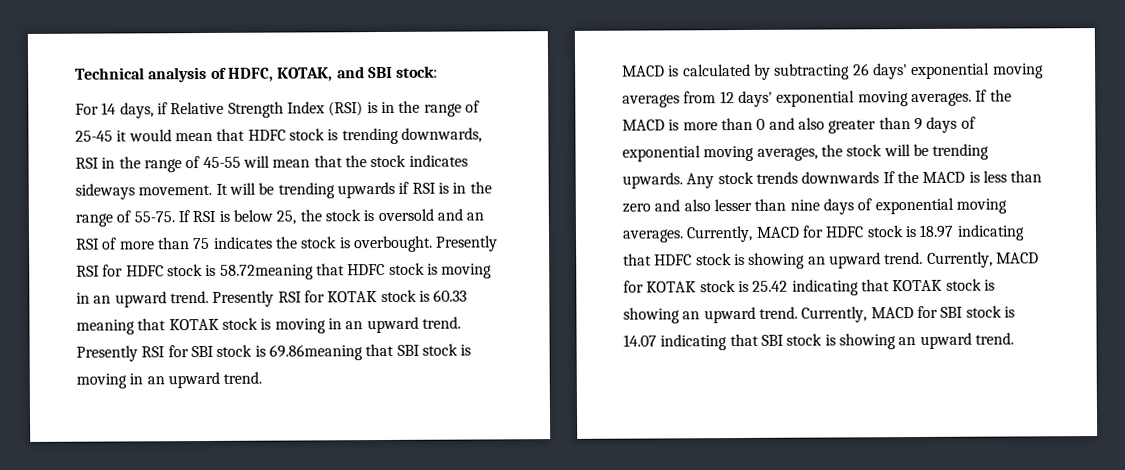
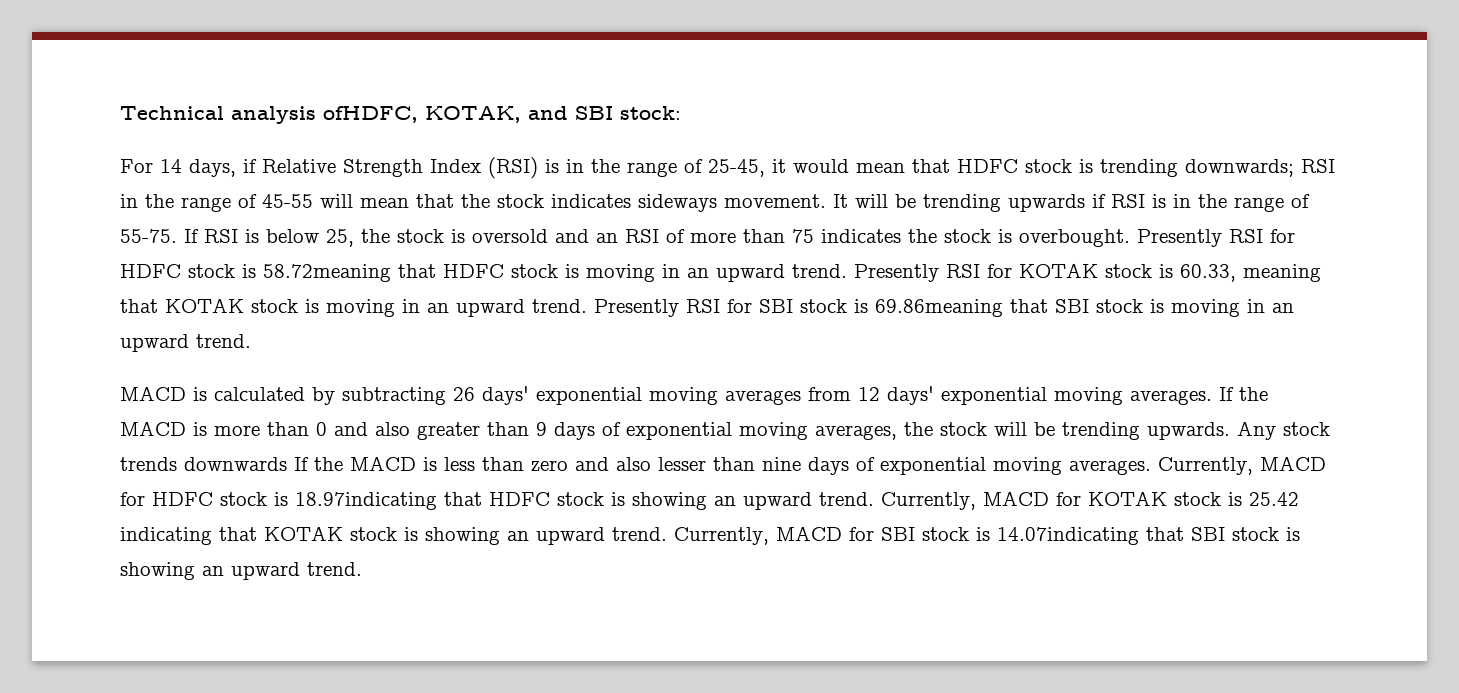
- Technical analysis of HDFC, KOTAK, and SBI stock:
+ Technical analysis ofHDFC, KOTAK, and SBI stock:
- For 14 days, if Relative Strength Index (RSI) is in the range of 25-45 it would mean that HDFC stock is trending downwards, RSI in the range of 45-55 will mean that the stock indicates sideways movement.
+ For 14 days, if Relative Strength Index (RSI) is in the range of 25-45, it would mean that HDFC stock is trending downwards; RSI in the range of 45-55 will mean that the stock indicates sideways movement.
- Presently RSI for KOTAK stock is 60.33 meaning that KOTAK stock is moving in an upward trend.
+ Presently RSI for KOTAK stock is 60.33, meaning that KOTAK stock is moving in an upward trend.
- Currently, MACD for HDFC stock is 18.97 indicating that HDFC stock is showing an upward trend.
+ Currently, MACD for HDFC stock is 18.97indicating that HDFC stock is showing an upward trend.
- Currently, MACD for SBI stock is 14.07 indicating that SBI stock is showing an upward trend.
+ Currently, MACD for SBI stock is 14.07indicating that SBI stock is showing an upward trend.

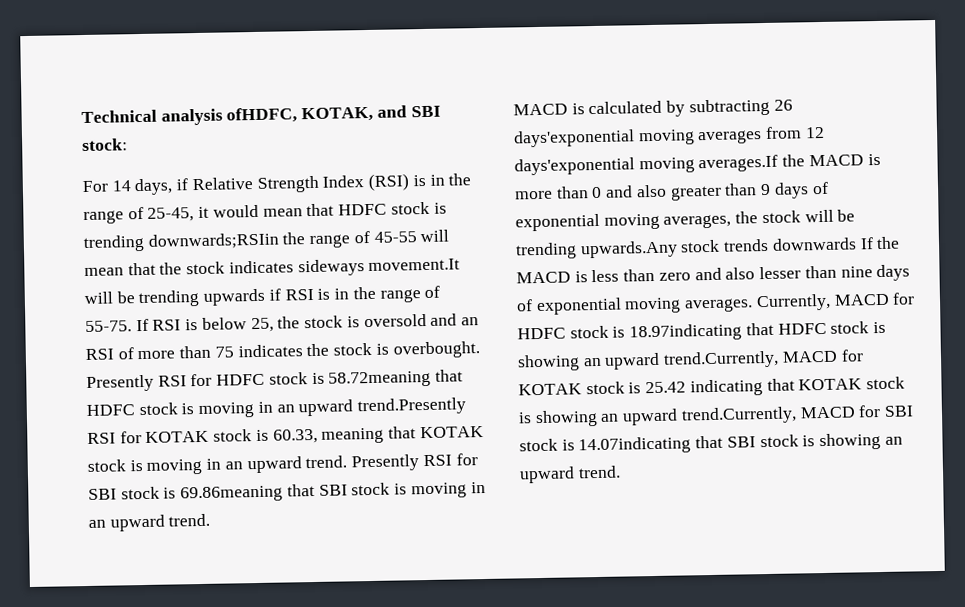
- For 14 days, if Relative Strength Index (RSI) is in the range of 25-45, it would mean that HDFC stock is trending downwards; RSI in the range of 45-55 will mean that the stock indicates sideways movement. It will be trending upwards if RSI is in the range of 55-75.
+ For 14 days, if Relative Strength Index (RSI) is in the range of 25-45, it would mean that HDFC stock is trending downwards;RSIin the range of 45-55 will mean that the stock indicates sideways movement.It will be trending upwards if RSI is in the range of 55-75.
- Presently RSI for HDFC stock is 58.72meaning that HDFC stock is moving in an upward trend. Presently RSI for KOTAK stock is 60.33, meaning that KOTAK stock is moving in an upward trend.
+ Presently RSI for HDFC stock is 58.72meaning that HDFC stock is moving in an upward trend.Presently RSI for KOTAK stock is 60.33, meaning that KOTAK stock is moving in an upward trend.
- MACD is calculated by subtracting 26 days' exponential moving averages from 12 days' exponential moving averages. If the MACD is more than 0 and also greater than 9 days of exponential moving averages, the stock will be trending upwards. Any stock trends downwards If the MACD is less than zero and also lesser than nine days of exponential moving averages.
+ MACD is calculated by subtracting 26 days'exponential moving averages from 12 days'exponential moving averages.If the MACD is more than 0 and also greater than 9 days of exponential moving averages, the stock will be trending upwards.Any stock trends downwards If the MACD is less than zero and also lesser than nine days of exponential moving averages.
- Currently, MACD for HDFC stock is 18.97indicating that HDFC stock is showing an upward trend. Currently, MACD for KOTAK stock is 25.42 indicating that KOTAK stock is showing an upward trend. Currently, MACD for SBI stock is 14.07indicating that SBI stock is showing an upward trend.
+ Currently, MACD for HDFC stock is 18.97indicating that HDFC stock is showing an upward trend.Currently, MACD for KOTAK stock is 25.42 indicating that KOTAK stock is showing an upward trend.Currently, MACD for SBI stock is 14.07indicating that SBI stock is showing an upward trend.

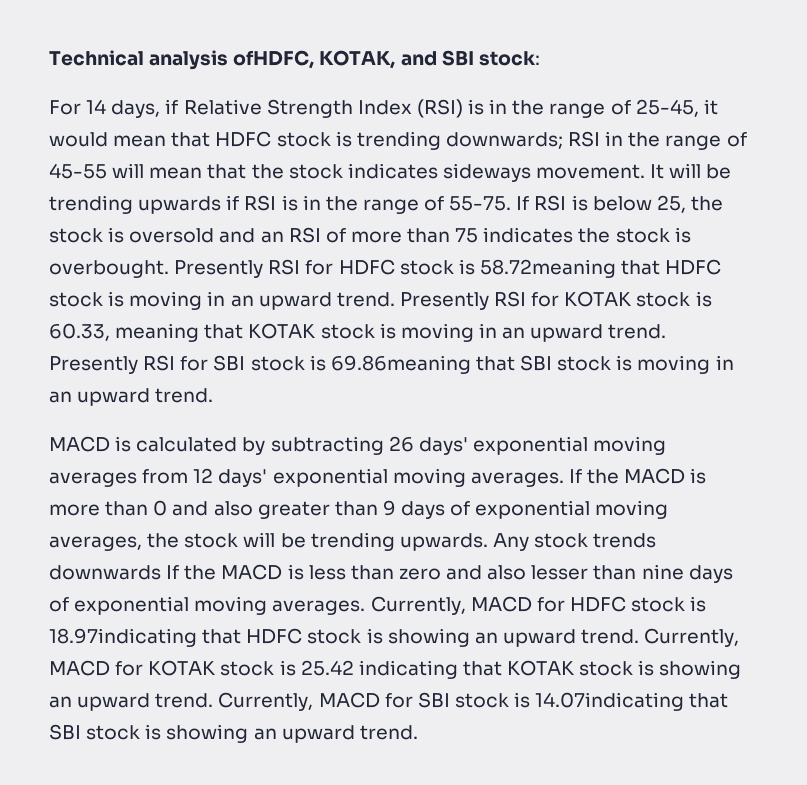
- For 14 days, if Relative Strength Index (RSI) is in the range of 25-45, it would mean that HDFC stock is trending downwards;RSIin the range of 45-55 will mean that the stock indicates sideways movement.It will be trending upwards if RSI is in the range of 55-75.
+ For 14 days, if Relative Strength Index (RSI) is in the range of 25-45, it would mean that HDFC stock is trending downwards; RSI in the range of 45-55 will mean that the stock indicates sideways movement. It will be trending upwards if RSI is in the range of 55-75.
- Presently RSI for HDFC stock is 58.72meaning that HDFC stock is moving in an upward trend.Presently RSI for KOTAK stock is 60.33, meaning that KOTAK stock is moving in an upward trend.
+ Presently RSI for HDFC stock is 58.72meaning that HDFC stock is moving in an upward trend. Presently RSI for KOTAK stock is 60.33, meaning that KOTAK stock is moving in an upward trend.
- MACD is calculated by subtracting 26 days'exponential moving averages from 12 days'exponential moving averages.If the MACD is more than 0 and also greater than 9 days of exponential moving averages, the stock will be trending upwards.Any stock trends downwards If the MACD is less than zero and also lesser than nine days of exponential moving averages.
+ MACD is calculated by subtracting 26 days' exponential moving averages from 12 days' exponential moving averages. If the MACD is more than 0 and also greater than 9 days of exponential moving averages, the stock will be trending upwards. Any stock trends downwards If the MACD is less than zero and also lesser than nine days of exponential moving averages.
- Currently, MACD for HDFC stock is 18.97indicating that HDFC stock is showing an upward trend.Currently, MACD for KOTAK stock is 25.42 indicating that KOTAK stock is showing an upward trend.Currently, MACD for SBI stock is 14.07indicating that SBI stock is showing an upward trend.
+ Currently, MACD for HDFC stock is 18.97indicating that HDFC stock is showing an upward trend. Currently, MACD for KOTAK stock is 25.42 indicating that KOTAK stock is showing an upward trend. Currently, MACD for SBI stock is 14.07indicating that SBI stock is showing an upward trend.

